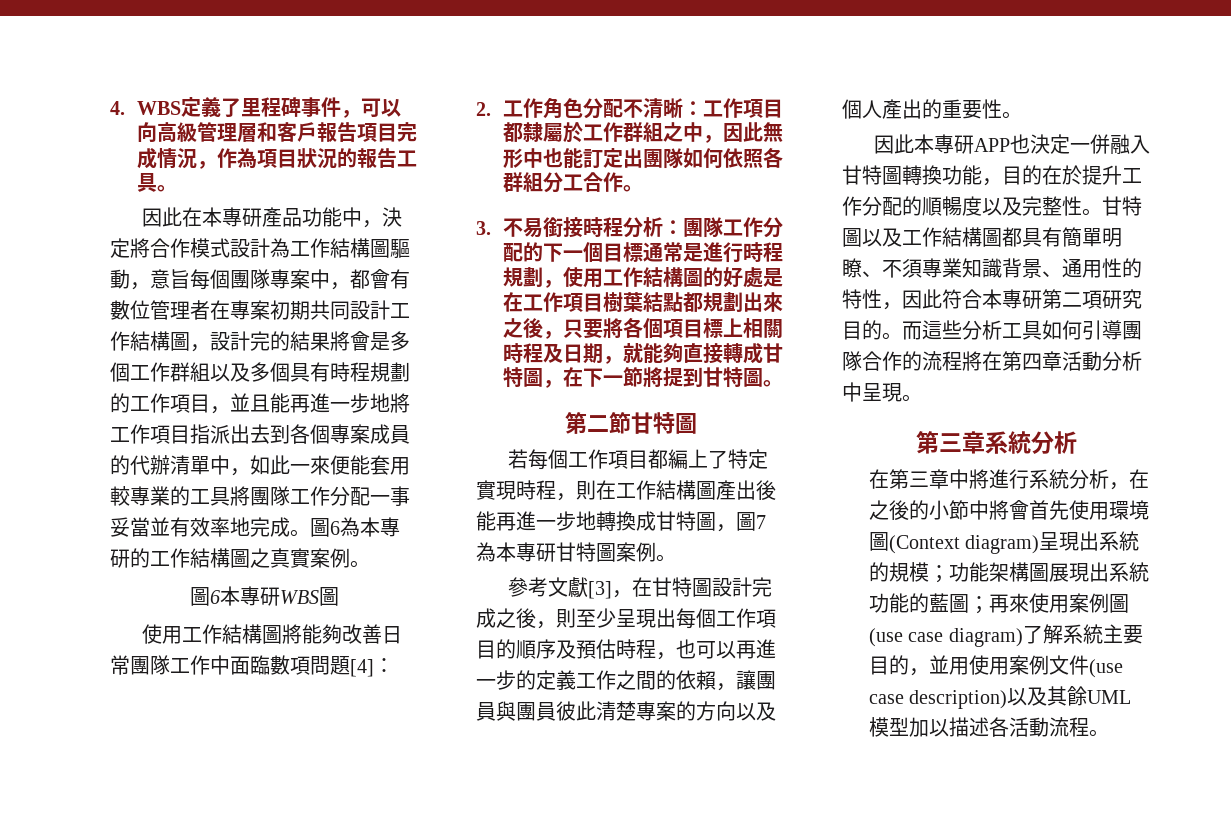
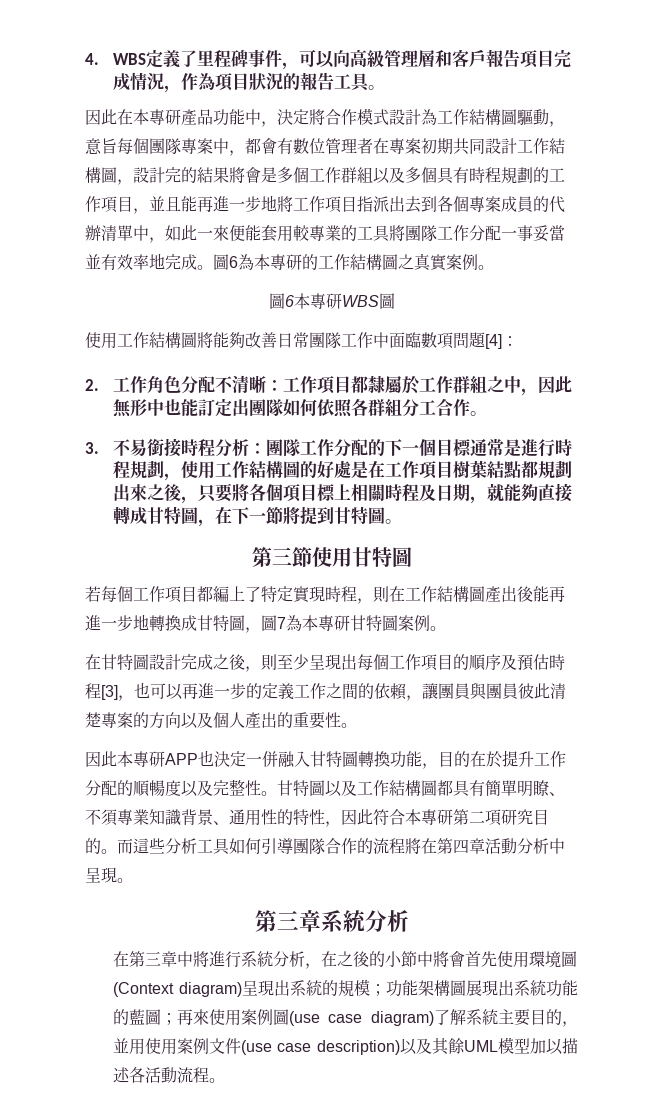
- 第二節甘特圖
+ 第三節使用甘特圖
- 參考文獻[3]，在甘特圖設計完成之後，則至少呈現出每個工作項目的順序及預估時程，也可以再進一步的定義工作之間的依賴，讓團員與團員彼此清楚專案的方向以及個人產出的重要性。
+ 在甘特圖設計完成之後，則至少呈現出每個工作項目的順序及預估時程[3]，也可以再進一步的定義工作之間的依賴，讓團員與團員彼此清楚專案的方向以及個人產出的重要性。

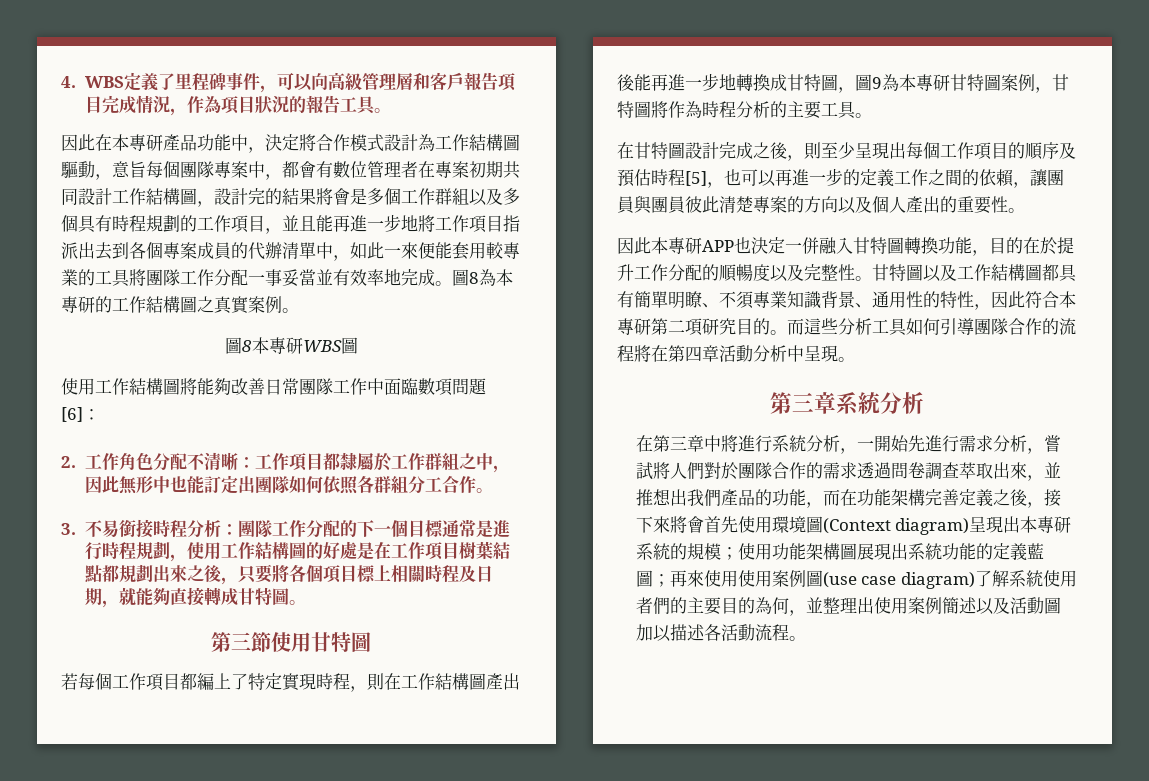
- 圖6為本專研的工作結構圖之真實案例。
+ 圖8為本專研的工作結構圖之真實案例。
- 圖6本專研WBS圖
+ 圖8本專研WBS圖
- 使用工作結構圖將能夠改善日常團隊工作中面臨數項問題[4]：
+ 使用工作結構圖將能夠改善日常團隊工作中面臨數項問題[6]：
- 3.不易銜接時程分析：團隊工作分配的下一個目標通常是進行時程規劃，使用工作結構圖的好處是在工作項目樹葉結點都規劃出來之後，只要將各個項目標上相關時程及日期，就能夠直接轉成甘特圖，在下一節將提到甘特圖。
+ 3.不易銜接時程分析：團隊工作分配的下一個目標通常是進行時程規劃，使用工作結構圖的好處是在工作項目樹葉結點都規劃出來之後，只要將各個項目標上相關時程及日期，就能夠直接轉成甘特圖。
- 若每個工作項目都編上了特定實現時程，則在工作結構圖產出後能再進一步地轉換成甘特圖，圖7為本專研甘特圖案例。
+ 若每個工作項目都編上了特定實現時程，則在工作結構圖產出後能再進一步地轉換成甘特圖，圖9為本專研甘特圖案例，甘特圖將作為時程分析的主要工具。
- 在甘特圖設計完成之後，則至少呈現出每個工作項目的順序及預估時程[3]，也可以再進一步的定義工作之間的依賴，讓團員與團員彼此清楚專案的方向以及個人產出的重要性。
+ 在甘特圖設計完成之後，則至少呈現出每個工作項目的順序及預估時程[5]，也可以再進一步的定義工作之間的依賴，讓團員與團員彼此清楚專案的方向以及個人產出的重要性。
- 在第三章中將進行系統分析，在之後的小節中將會首先使用環境圖(Context diagram)呈現出系統的規模；功能架構圖展現出系統功能的藍圖；再來使用案例圖(use case diagram)了解系統主要目的，並用使用案例文件(use case description)以及其餘UML模型加以描述各活動流程。
+ 在第三章中將進行系統分析，一開始先進行需求分析，嘗試將人們對於團隊合作的需求透過問卷調查萃取出來，並推想出我們產品的功能，而在功能架構完善定義之後，接下來將會首先使用環境圖(Context diagram)呈現出本專研系統的規模；使用功能架構圖展現出系統功能的定義藍圖；再來使用使用案例圖(use case diagram)了解系統使用者們的主要目的為何，並整理出使用案例簡述以及活動圖加以描述各活動流程。

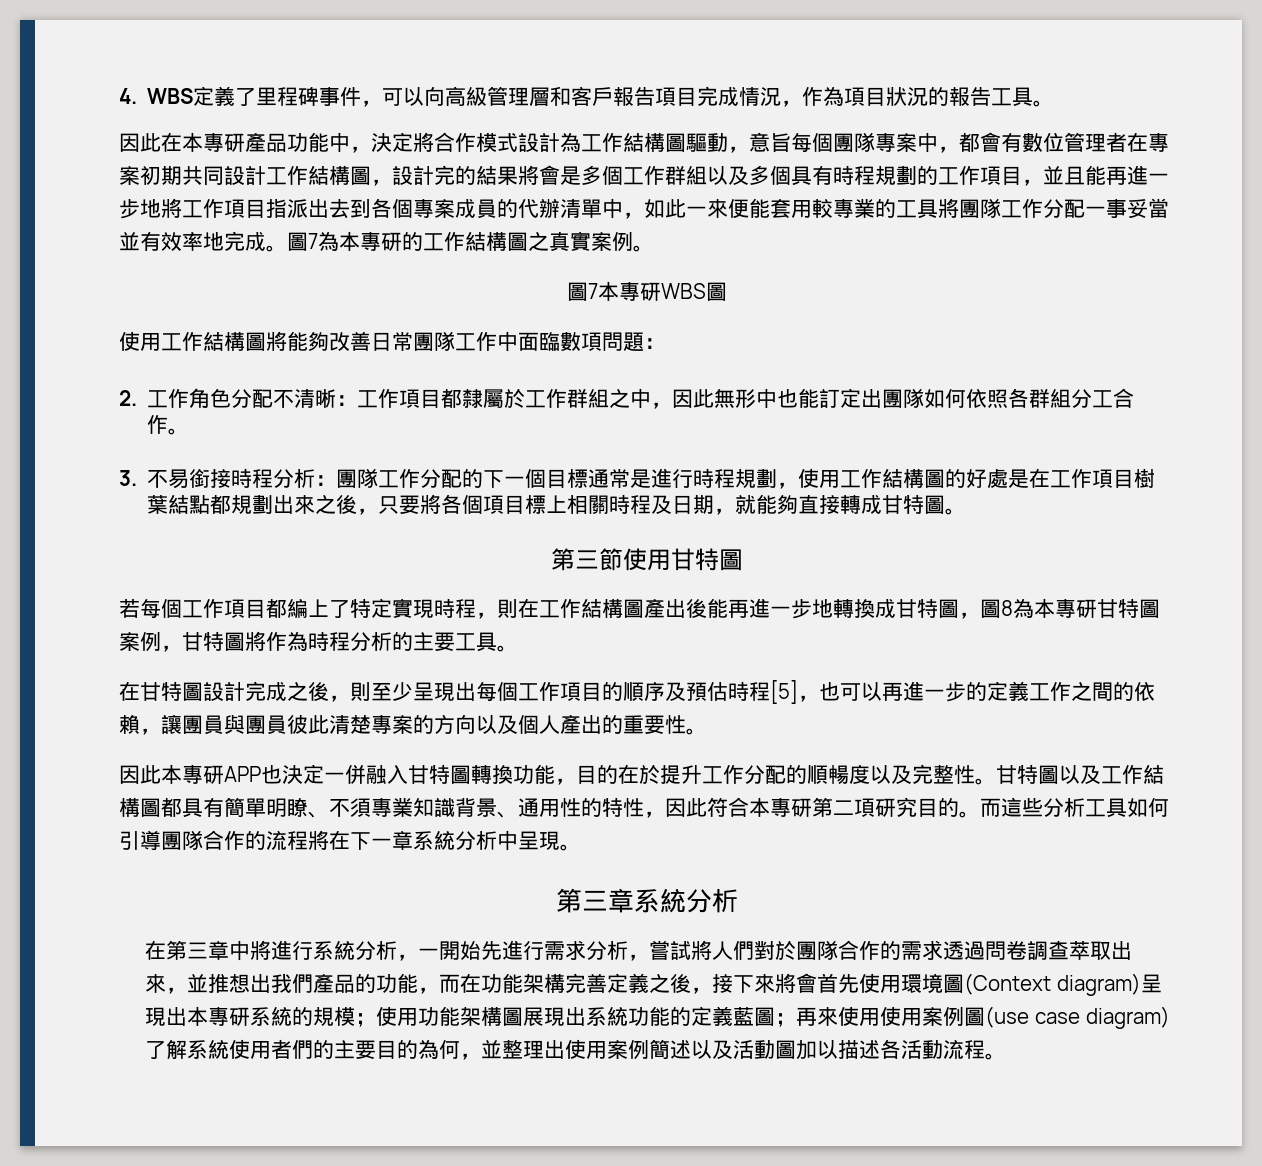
- 圖8為本專研的工作結構圖之真實案例。
+ 圖7為本專研的工作結構圖之真實案例。
- 圖8本專研WBS圖
+ 圖7本專研WBS圖
- 使用工作結構圖將能夠改善日常團隊工作中面臨數項問題[6]：
+ 使用工作結構圖將能夠改善日常團隊工作中面臨數項問題：
- 若每個工作項目都編上了特定實現時程，則在工作結構圖產出後能再進一步地轉換成甘特圖，圖9為本專研甘特圖案例，甘特圖將作為時程分析的主要工具。
+ 若每個工作項目都編上了特定實現時程，則在工作結構圖產出後能再進一步地轉換成甘特圖，圖8為本專研甘特圖案例，甘特圖將作為時程分析的主要工具。
- 而這些分析工具如何引導團隊合作的流程將在第四章活動分析中呈現。
+ 而這些分析工具如何引導團隊合作的流程將在下一章系統分析中呈現。

